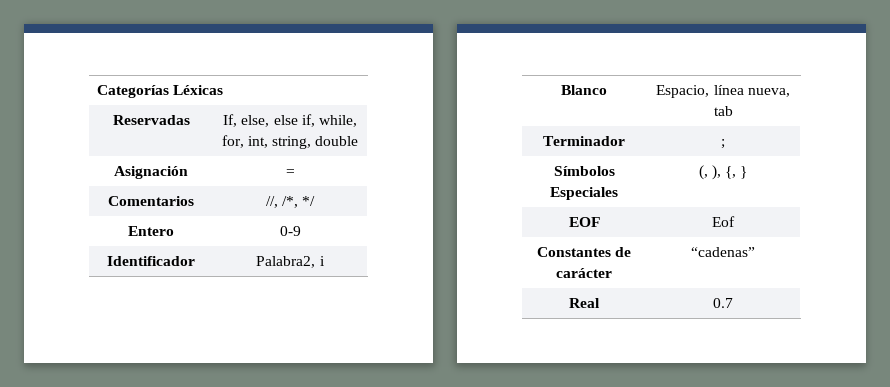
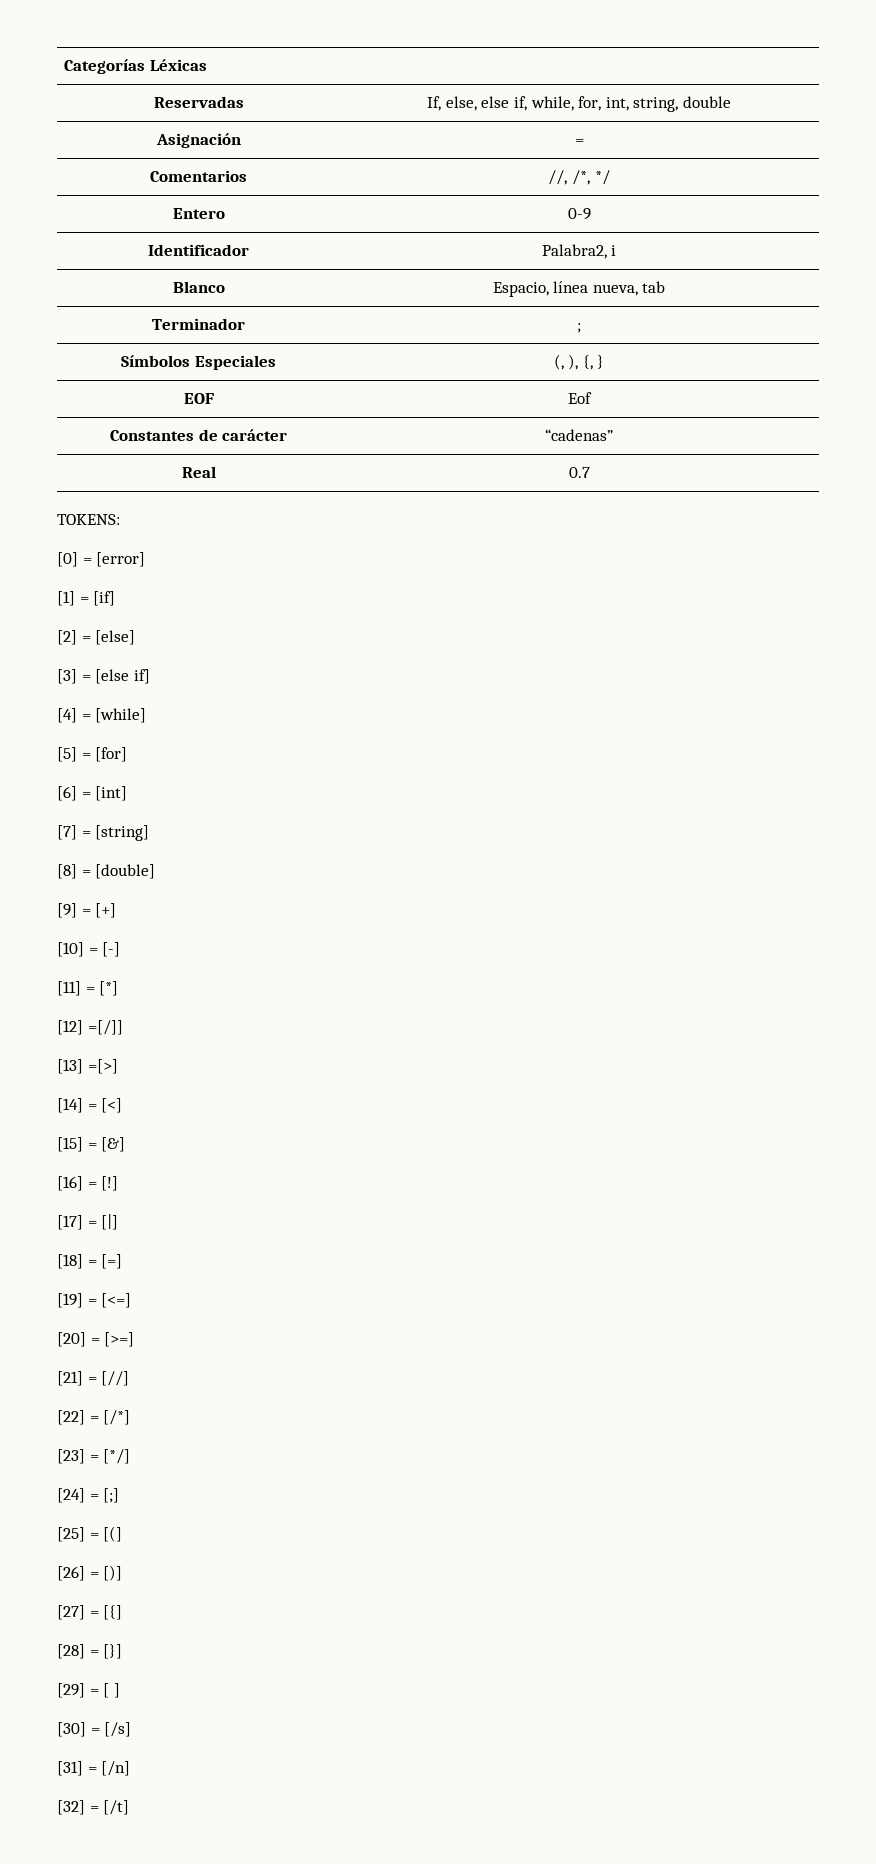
+ TOKENS:
+ [0] = [error]
+ [1] = [if]
+ [2] = [else]
+ [3] = [else if]
+ [4] = [while]
+ [5] = [for]
+ [6] = [int]
+ [7] = [string]
+ [8] = [double]
+ [9] = [+]
+ [10] = [-]
+ [11] = [*]
+ [12] =[/]]
+ [13] =[>]
+ [14] = [<]
+ [15] = [&]
+ [16] = [!]
+ [17] = [|]
+ [18] = [=]
+ [19] = [<=]
+ [20] = [>=]
+ [21] = [//]
+ [22] = [/*]
+ [23] = [*/]
+ [24] = [;]
+ [25] = [(]
+ [26] = [)]
+ [27] = [{]
+ [28] = [}]
+ [29] = [ ]
+ [30] = [/s]
+ [31] = [/n]
+ [32] = [/t]

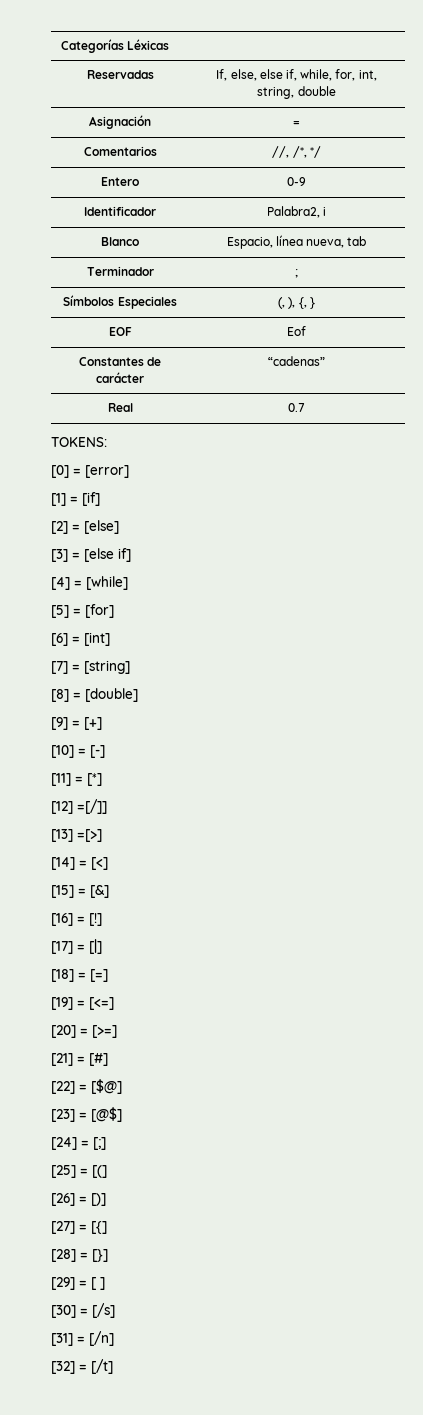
- [21] = [//]
+ [21] = [#]
- [22] = [/*]
+ [22] = [$@]
- [23] = [*/]
+ [23] = [@$]

